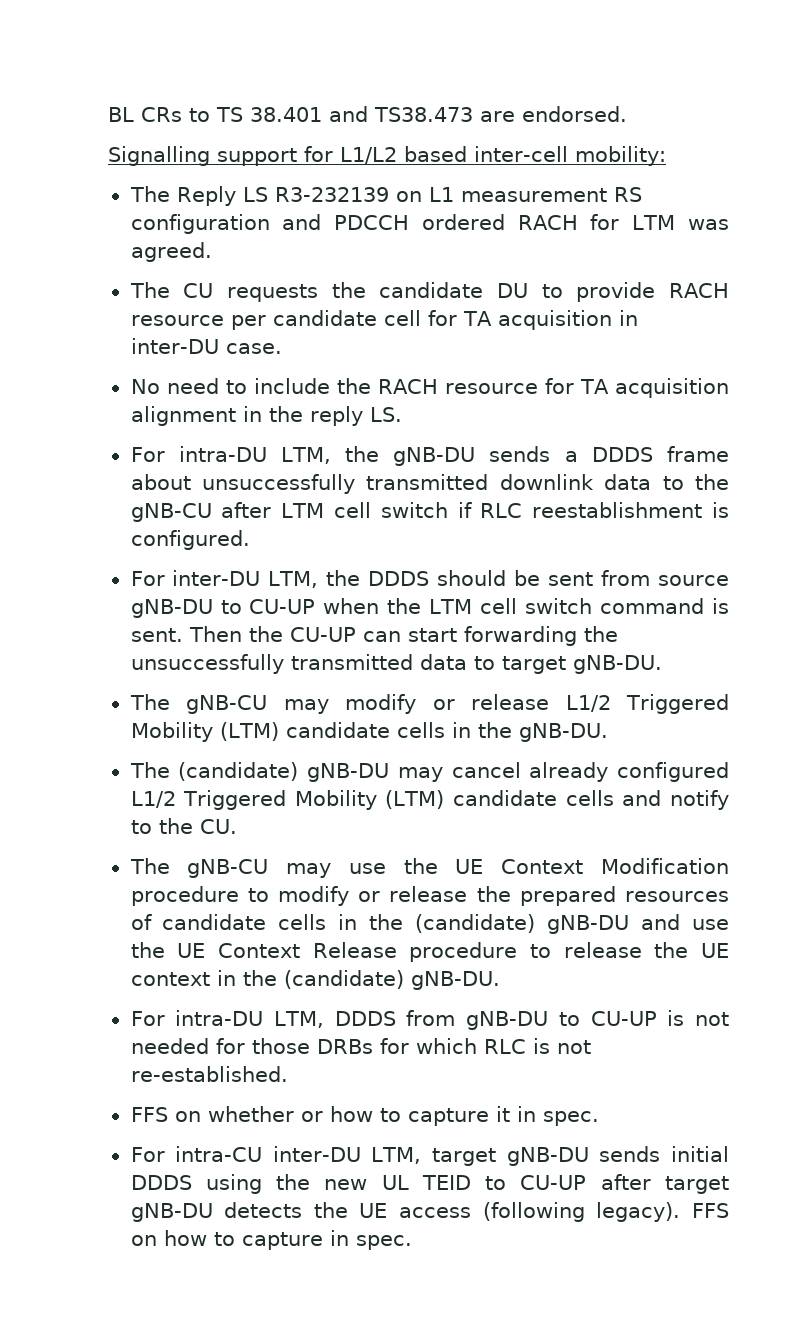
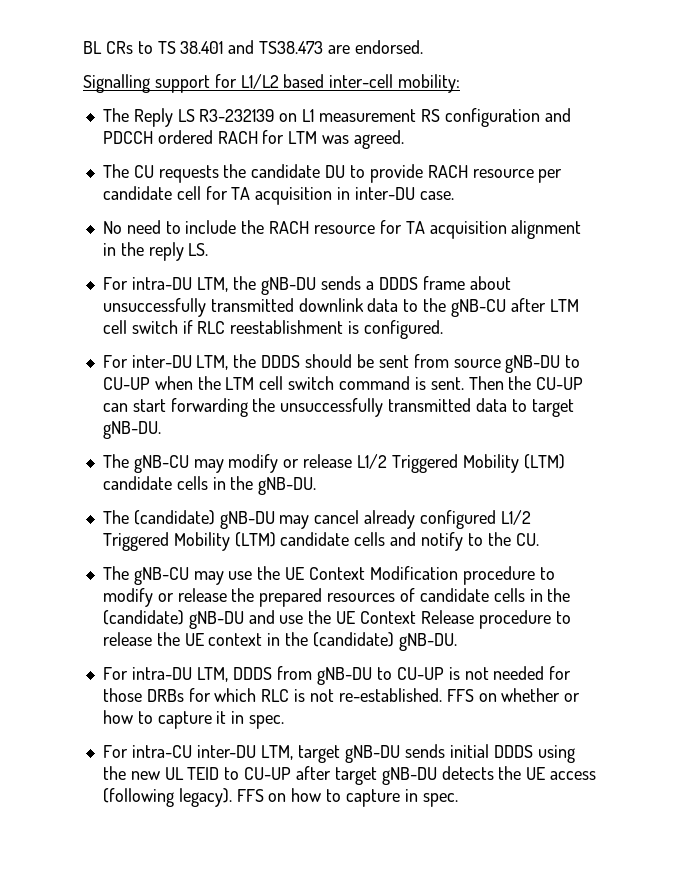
- For intra-DU LTM, DDDS from gNB-DU to CU-UP is not needed for those DRBs for which RLC is not re-established.
- FFS on whether or how to capture it in spec.
+ For intra-DU LTM, DDDS from gNB-DU to CU-UP is not needed for those DRBs for which RLC is not re-established. FFS on whether or how to capture it in spec.

